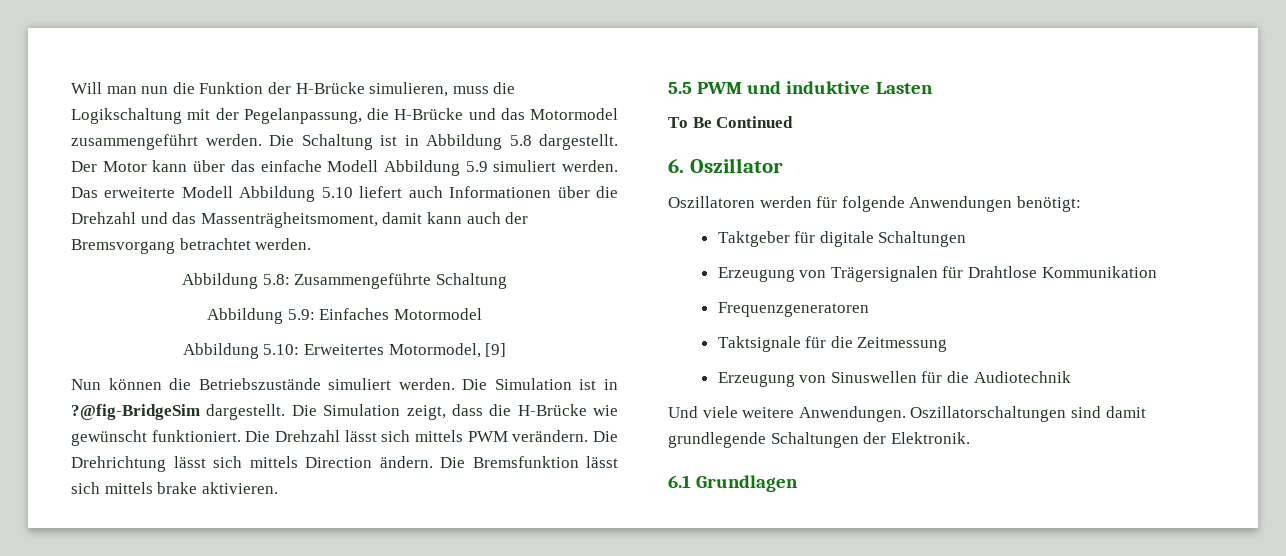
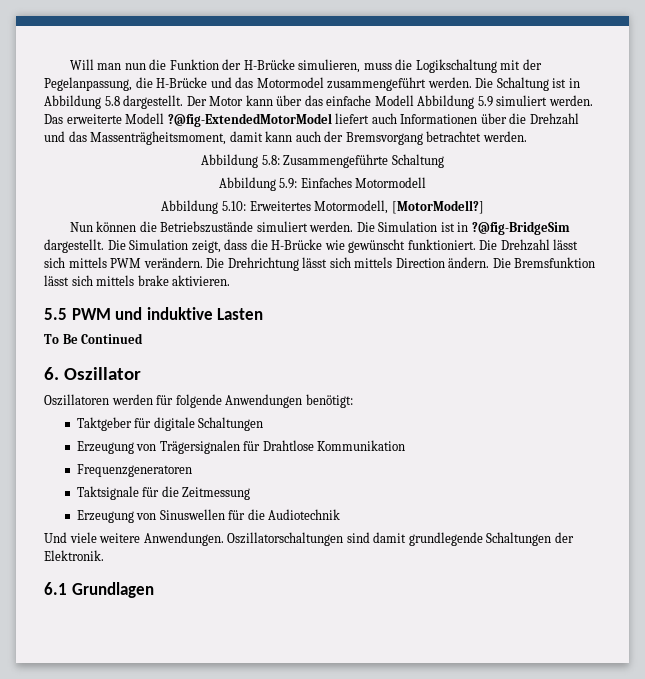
- Das erweiterte Modell Abbildung 5.10 liefert auch Informationen über die Drehzahl und das Massenträgheitsmoment, damit kann auch der Bremsvorgang betrachtet werden.
+ Das erweiterte Modell ?@fig-ExtendedMotorModel liefert auch Informationen über die Drehzahl und das Massenträgheitsmoment, damit kann auch der Bremsvorgang betrachtet werden.
- Abbildung 5.9: Einfaches Motormodel
+ Abbildung 5.9: Einfaches Motormodell
- Abbildung 5.10: Erweitertes Motormodel, [9]
+ Abbildung 5.10: Erweitertes Motormodell, [MotorModell?]

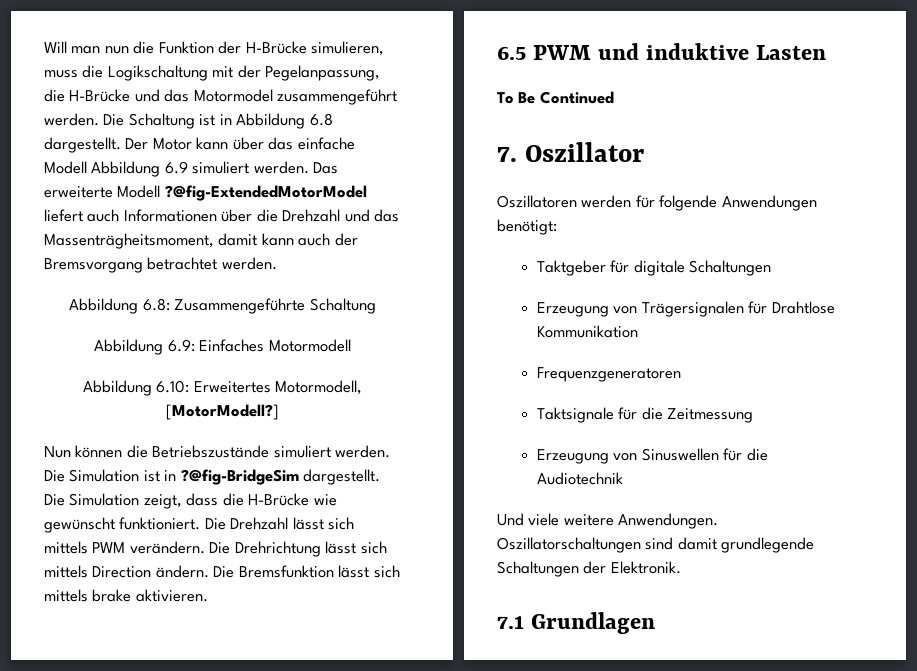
- Die Schaltung ist in Abbildung 5.8 dargestellt.
+ Die Schaltung ist in Abbildung 6.8 dargestellt.
- Der Motor kann über das einfache Modell Abbildung 5.9 simuliert werden.
+ Der Motor kann über das einfache Modell Abbildung 6.9 simuliert werden.
- Abbildung 5.8: Zusammengeführte Schaltung
+ Abbildung 6.8: Zusammengeführte Schaltung
- Abbildung 5.9: Einfaches Motormodell
+ Abbildung 6.9: Einfaches Motormodell
- Abbildung 5.10: Erweitertes Motormodell, [MotorModell?]
+ Abbildung 6.10: Erweitertes Motormodell, [MotorModell?]
- 5.5 PWM und induktive Lasten
+ 6.5 PWM und induktive Lasten
- 6. Oszillator
+ 7. Oszillator
- 6.1 Grundlagen
+ 7.1 Grundlagen

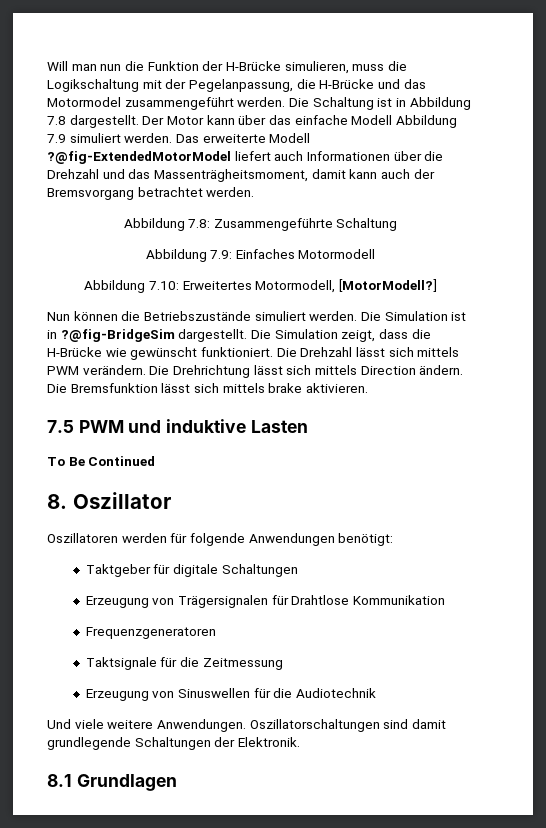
- Die Schaltung ist in Abbildung 6.8 dargestellt.
+ Die Schaltung ist in Abbildung 7.8 dargestellt.
- Der Motor kann über das einfache Modell Abbildung 6.9 simuliert werden.
+ Der Motor kann über das einfache Modell Abbildung 7.9 simuliert werden.
- Abbildung 6.8: Zusammengeführte Schaltung
+ Abbildung 7.8: Zusammengeführte Schaltung
- Abbildung 6.9: Einfaches Motormodell
+ Abbildung 7.9: Einfaches Motormodell
- Abbildung 6.10: Erweitertes Motormodell, [MotorModell?]
+ Abbildung 7.10: Erweitertes Motormodell, [MotorModell?]
- 6.5 PWM und induktive Lasten
+ 7.5 PWM und induktive Lasten
- 7. Oszillator
+ 8. Oszillator
- 7.1 Grundlagen
+ 8.1 Grundlagen

